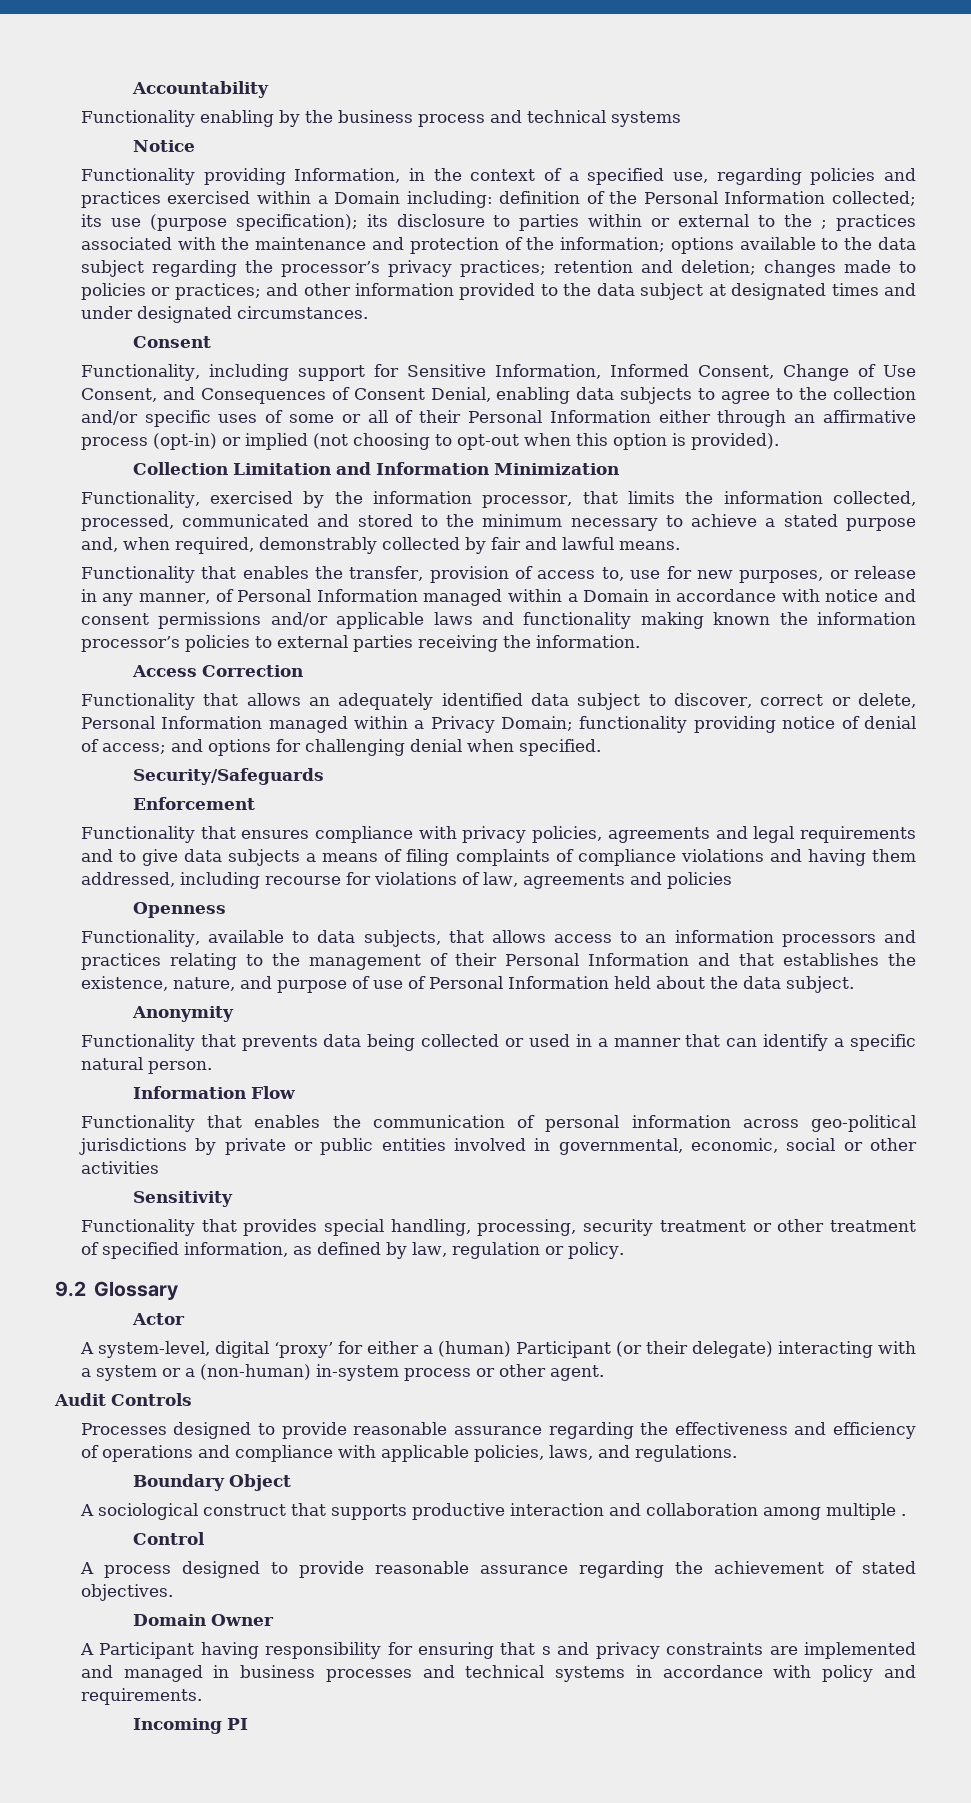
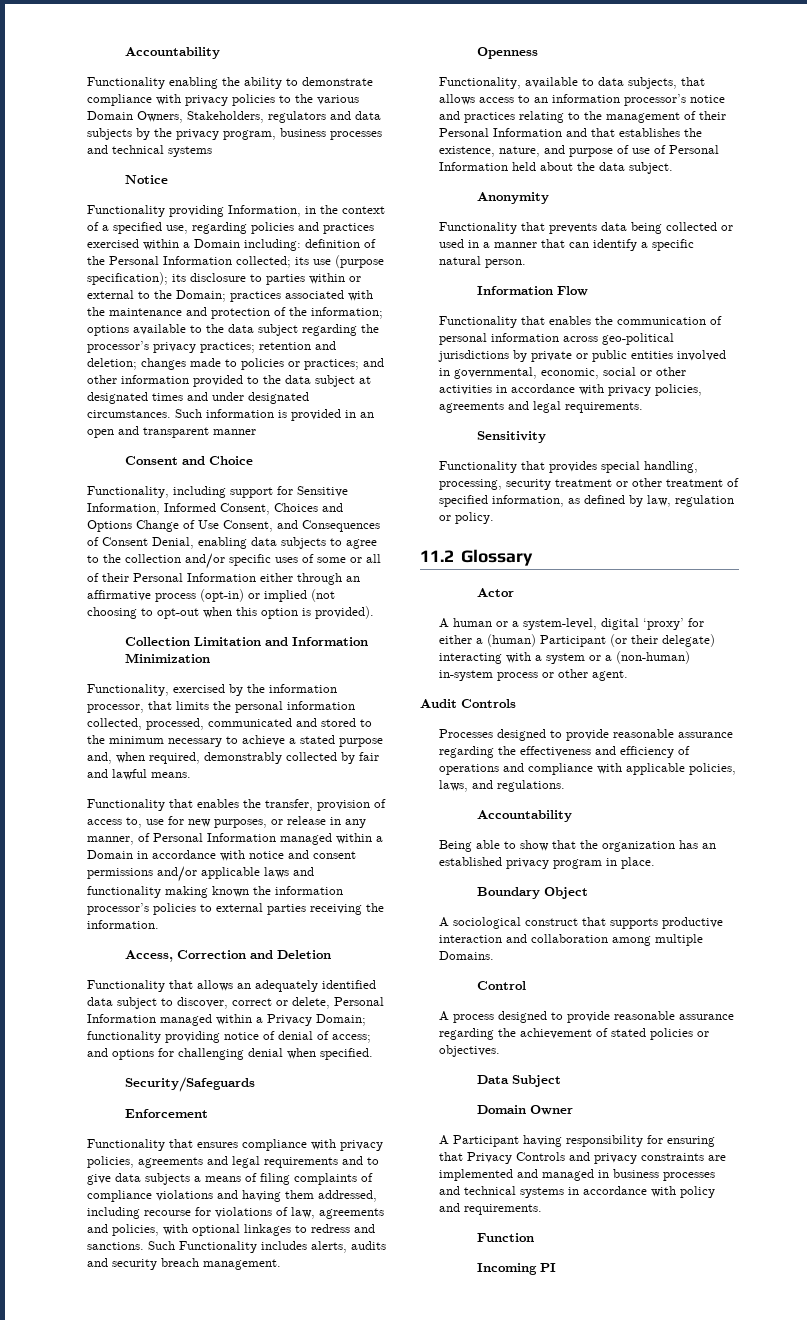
- Functionality enabling by the business process and technical systems
+ Functionality enabling the ability to demonstrate compliance with privacy policies to the various Domain Owners, Stakeholders, regulators and data subjects by the privacy program, business processes and technical systems
- its disclosure to parties within or external to the ;
+ its disclosure to parties within or external to the Domain;
- and other information provided to the data subject at designated times and under designated circumstances.
- Consent
+ and other information provided to the data subject at designated times and under designated circumstances. Such information is provided in an open and transparent manner
+ Consent and Choice
- Functionality, including support for Sensitive Information, Informed Consent, Change of Use Consent, and Consequences of Consent Denial, enabling data subjects to agree to the collection and/or specific uses of some or all of their Personal Information either through an affirmative process (opt-in) or implied (not choosing to opt-out when this option is provided).
+ Functionality, including support for Sensitive Information, Informed Consent, Choices and Options Change of Use Consent, and Consequences of Consent Denial, enabling data subjects to agree to the collection and/or specific uses of some or all of their Personal Information either through an affirmative process (opt-in) or implied (not choosing to opt-out when this option is provided).
- Functionality, exercised by the information processor, that limits the information collected, processed, communicated and stored to the minimum necessary to achieve a stated purpose and, when required, demonstrably collected by fair and lawful means.
+ Functionality, exercised by the information processor, that limits the personal information collected, processed, communicated and stored to the minimum necessary to achieve a stated purpose and, when required, demonstrably collected by fair and lawful means.
- Access Correction
+ Access, Correction and Deletion
- Functionality that ensures compliance with privacy policies, agreements and legal requirements and to give data subjects a means of filing complaints of compliance violations and having them addressed, including recourse for violations of law, agreements and policies
+ Functionality that ensures compliance with privacy policies, agreements and legal requirements and to give data subjects a means of filing complaints of compliance violations and having them addressed, including recourse for violations of law, agreements and policies, with optional linkages to redress and sanctions. Such Functionality includes alerts, audits and security breach management.
- Functionality, available to data subjects, that allows access to an information processors and practices relating to the management of their Personal Information and that establishes the existence, nature, and purpose of use of Personal Information held about the data subject.
+ Functionality, available to data subjects, that allows access to an information processor’s notice and practices relating to the management of their Personal Information and that establishes the existence, nature, and purpose of use of Personal Information held about the data subject.
- Functionality that enables the communication of personal information across geo-political jurisdictions by private or public entities involved in governmental, economic, social or other activities
+ Functionality that enables the communication of personal information across geo-political jurisdictions by private or public entities involved in governmental, economic, social or other activities in accordance with privacy policies, agreements and legal requirements.
- 9.2 Glossary
+ 11.2 Glossary
- A system-level, digital ‘proxy’ for either a (human) Participant (or their delegate) interacting with a system or a (non-human) in-system process or other agent.
+ A human or a system-level, digital ‘proxy’ for either a (human) Participant (or their delegate) interacting with a system or a (non-human) in-system process or other agent.
  Processes designed to provide reasonable assurance regarding the effectiveness and efficiency of operations and compliance with applicable policies, laws, and regulations.
+ Accountability
+ Being able to show that the organization has an established privacy program in place.
- A sociological construct that supports productive interaction and collaboration among multiple .
+ A sociological construct that supports productive interaction and collaboration among multiple Domains.
- A process designed to provide reasonable assurance regarding the achievement of stated objectives.
+ A process designed to provide reasonable assurance regarding the achievement of stated policies or objectives.
+ Data Subject
- A Participant having responsibility for ensuring that s and privacy constraints are implemented and managed in business processes and technical systems in accordance with policy and requirements.
+ A Participant having responsibility for ensuring that Privacy Controls and privacy constraints are implemented and managed in business processes and technical systems in accordance with policy and requirements.
+ Function

